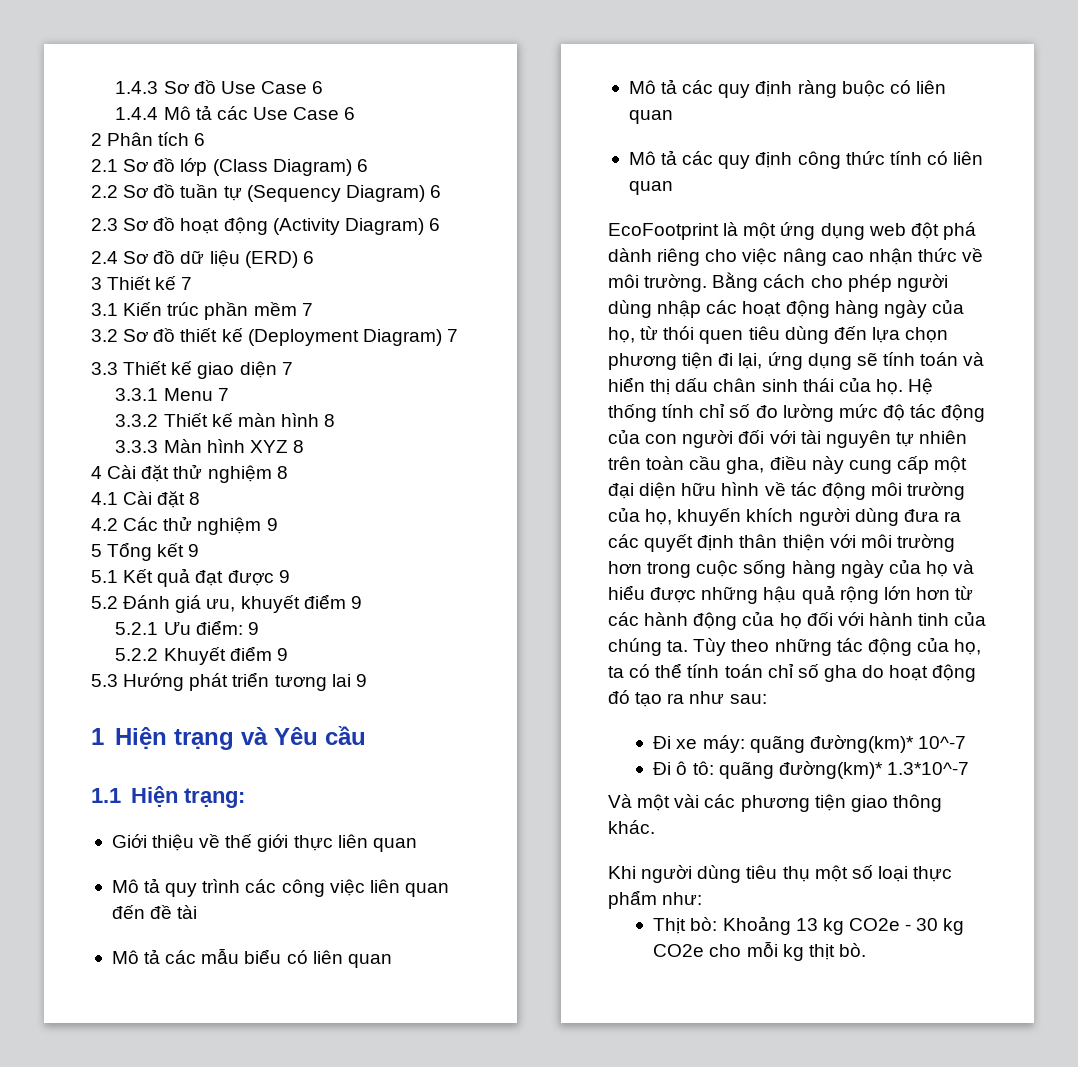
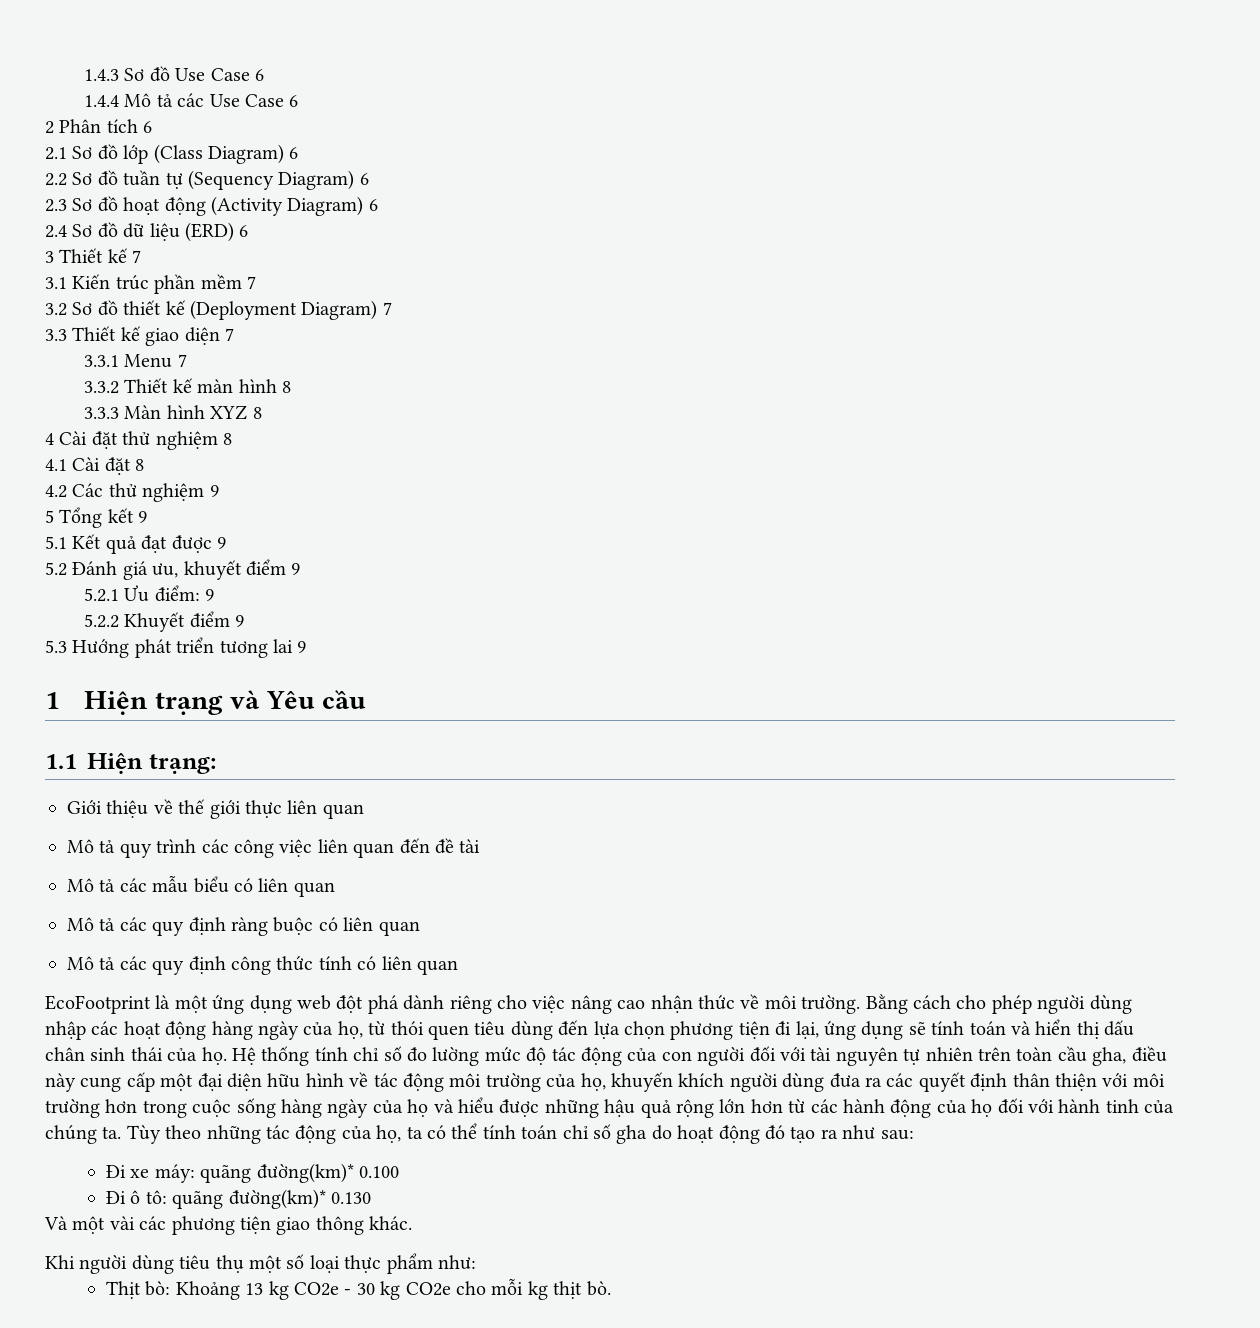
- Đi xe máy: quãng đường(km)* 10^-7
+ Đi xe máy: quãng đường(km)* 0.100
- Đi ô tô: quãng đường(km)* 1.3*10^-7
+ Đi ô tô: quãng đường(km)* 0.130

